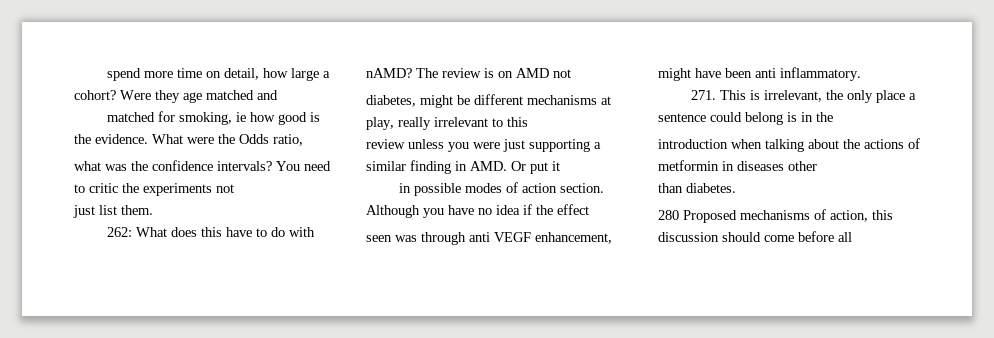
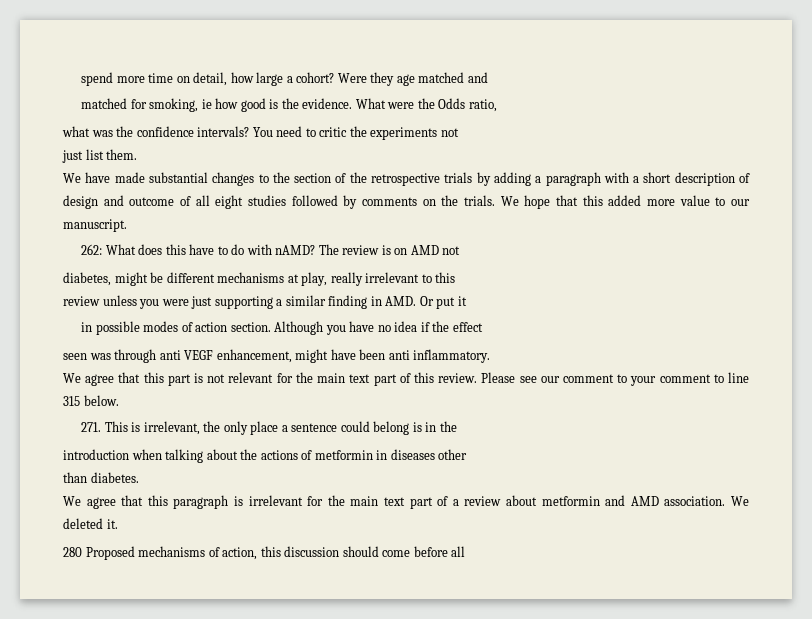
+ We have made substantial changes to the section of the retrospective trials by adding a paragraph with a short description of design and outcome of all eight studies followed by comments on the trials. We hope that this added more value to our manuscript.
+ We agree that this part is not relevant for the main text part of this review. Please see our comment to your comment to line 315 below.
+ We agree that this paragraph is irrelevant for the main text part of a review about metformin and AMD association. We deleted it.

